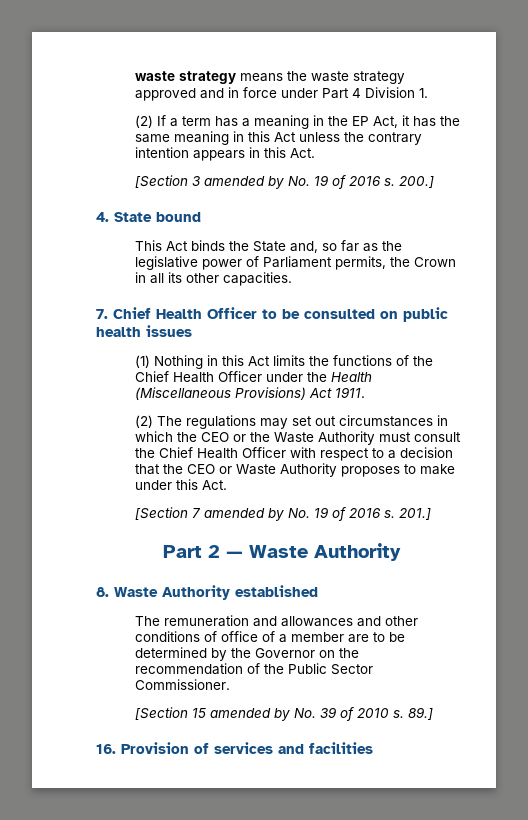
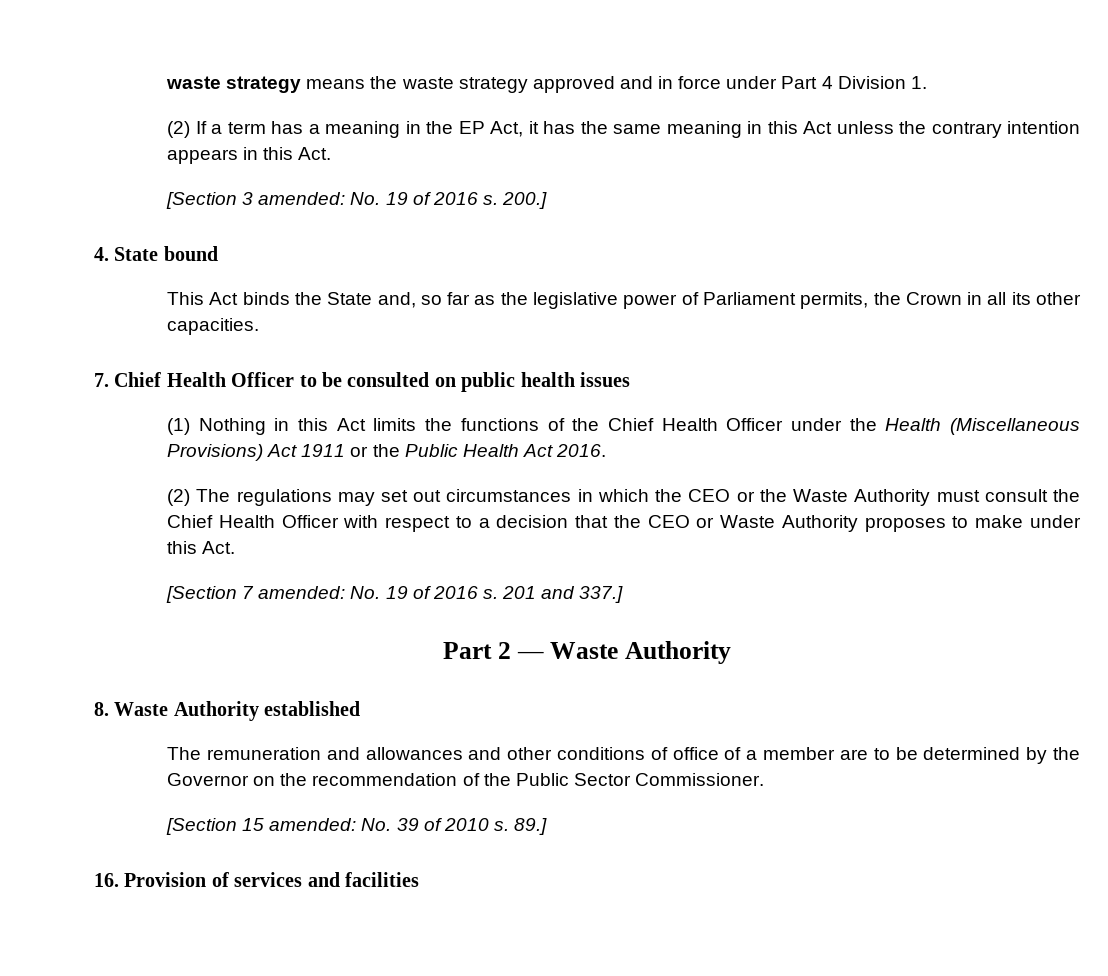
- [Section 3 amended by No. 19 of 2016 s.
+ [Section 3 amended: No. 19 of 2016 s.
- (1) Nothing in this Act limits the functions of the Chief Health Officer under the Health (Miscellaneous Provisions) Act 1911.
+ (1) Nothing in this Act limits the functions of the Chief Health Officer under the Health (Miscellaneous Provisions) Act 1911 or the Public Health Act 2016.
- [Section 7 amended by No. 19 of 2016 s. 201.]
+ [Section 7 amended: No. 19 of 2016 s. 201 and 337.]
- [Section 15 amended by No. 39 of 2010 s.
+ [Section 15 amended: No. 39 of 2010 s.

